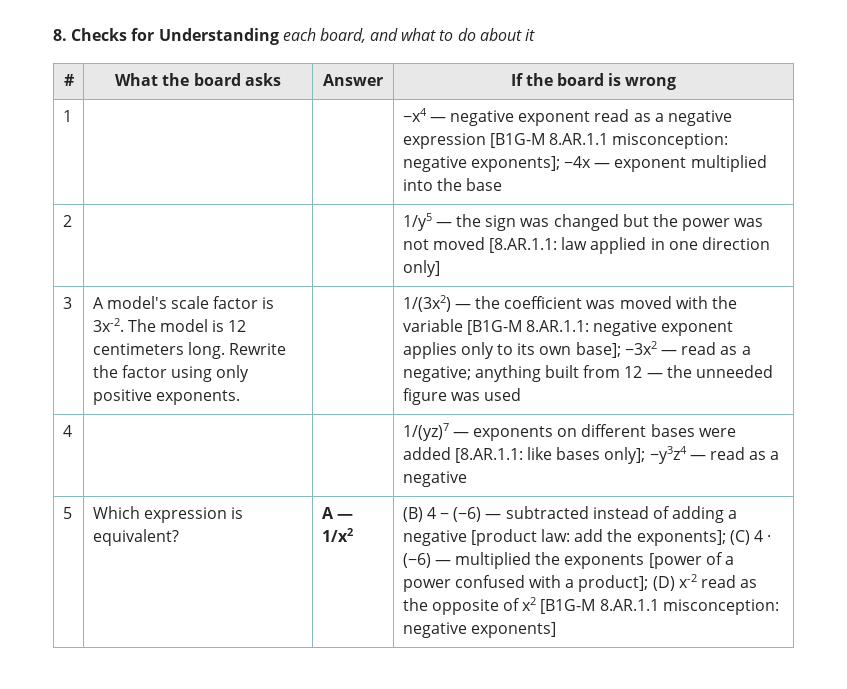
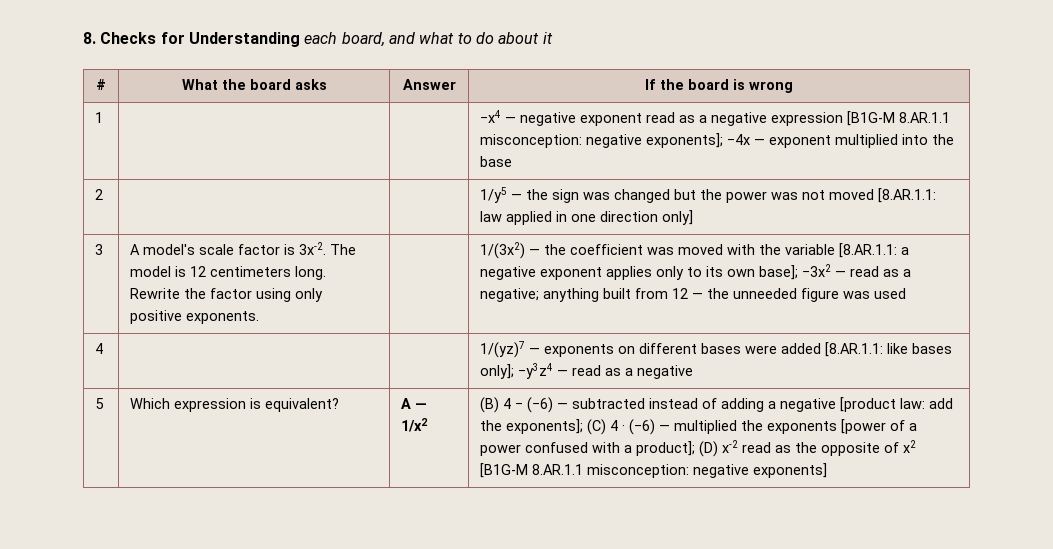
- 1/(3x2) — the coefficient was moved with the variable [B1G-M 8.AR.1.1: negative exponent applies only to its own base]; −3x2 — read as a negative; anything built from 12 — the unneeded figure was used
+ 1/(3x2) — the coefficient was moved with the variable [8.AR.1.1: a negative exponent applies only to its own base]; −3x2 — read as a negative; anything built from 12 — the unneeded figure was used

